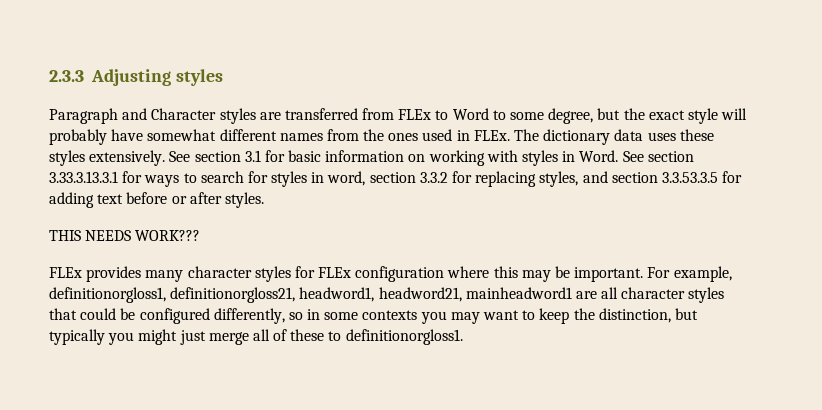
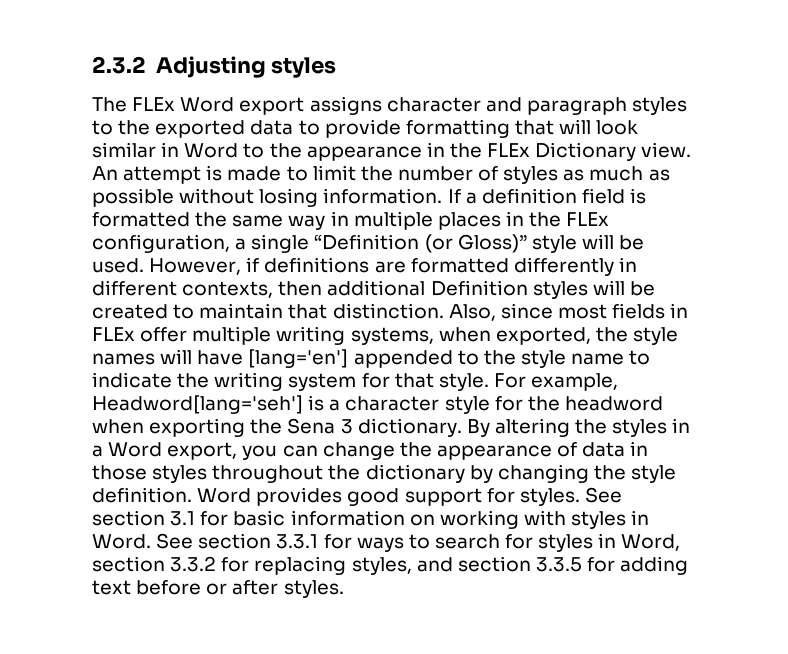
- 2.3.3 Adjusting styles
+ 2.3.2 Adjusting styles
- Paragraph and Character styles are transferred from FLEx to Word to some degree, but the exact style will probably have somewhat different names from the ones used in FLEx. The dictionary data uses these styles extensively.
+ The FLEx Word export assigns character and paragraph styles to the exported data to provide formatting that will look similar in Word to the appearance in the FLEx Dictionary view. An attempt is made to limit the number of styles as much as possible without losing information. If a definition field is formatted the same way in multiple places in the FLEx configuration, a single “Definition (or Gloss)” style will be used. However, if definitions are formatted differently in different contexts, then additional Definition styles will be created to maintain that distinction. Also, since most fields in FLEx offer multiple writing systems, when exported, the style names will have [lang='en'] appended to the style name to indicate the writing system for that style. For example, Headword[lang='seh'] is a character style for the headword when exporting the Sena 3 dictionary. By altering the styles in a Word export, you can change the appearance of data in those styles throughout the dictionary by changing the style definition. Word provides good support for styles.
- See section 3.33.3.13.3.1 for ways to search for styles in word, section 3.3.2 for replacing styles, and section 3.3.53.3.5 for adding text before or after styles.
+ See section 3.3.1 for ways to search for styles in Word, section 3.3.2 for replacing styles, and section 3.3.5 for adding text before or after styles.
- THIS NEEDS WORK???
- FLEx provides many character styles for FLEx configuration where this may be important. For example, definitionorgloss1, definitionorgloss21, headword1, headword21, mainheadword1 are all character styles that could be configured differently, so in some contexts you may want to keep the distinction, but typically you might just merge all of these to definitionorgloss1.

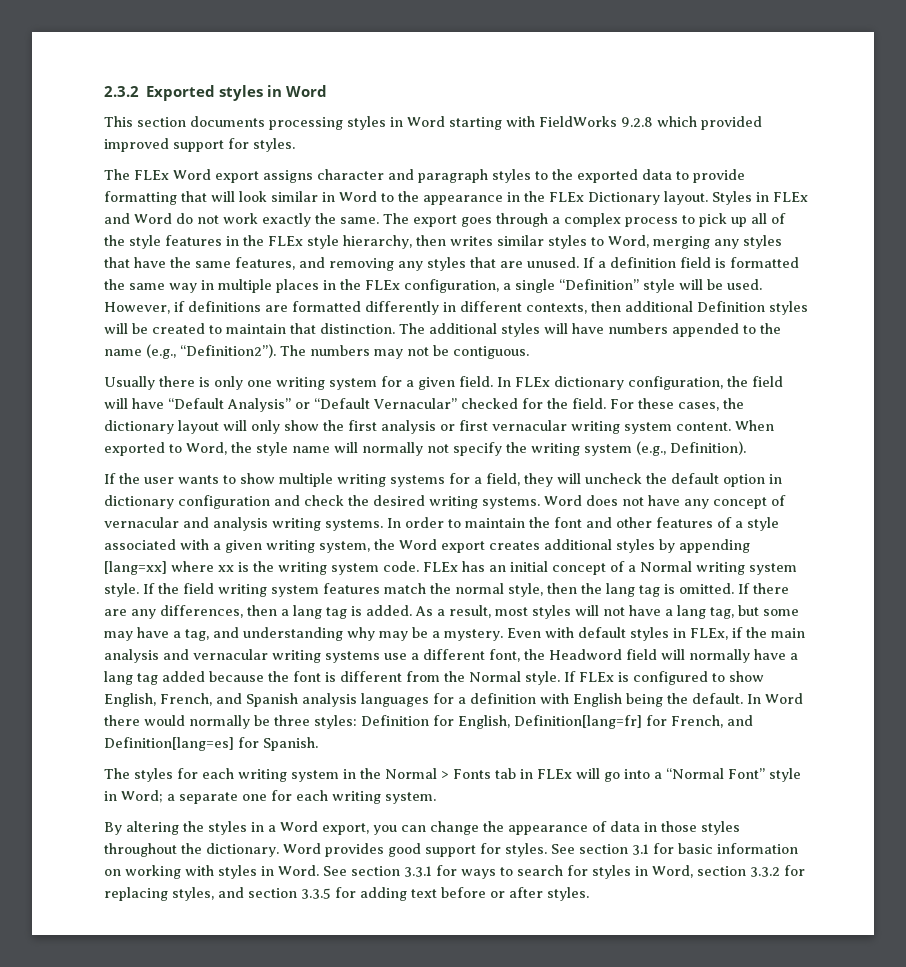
- 2.3.2 Adjusting styles
+ 2.3.2 Exported styles in Word
+ This section documents processing styles in Word starting with FieldWorks 9.2.8 which provided improved support for styles.
- The FLEx Word export assigns character and paragraph styles to the exported data to provide formatting that will look similar in Word to the appearance in the FLEx Dictionary view. An attempt is made to limit the number of styles as much as possible without losing information.
+ The FLEx Word export assigns character and paragraph styles to the exported data to provide formatting that will look similar in Word to the appearance in the FLEx Dictionary layout. Styles in FLEx and Word do not work exactly the same. The export goes through a complex process to pick up all of the style features in the FLEx style hierarchy, then writes similar styles to Word, merging any styles that have the same features, and removing any styles that are unused.
- If a definition field is formatted the same way in multiple places in the FLEx configuration, a single “Definition (or Gloss)” style will be used.
+ If a definition field is formatted the same way in multiple places in the FLEx configuration, a single “Definition” style will be used.
- Also, since most fields in FLEx offer multiple writing systems, when exported, the style names will have [lang='en'] appended to the style name to indicate the writing system for that style. For example, Headword[lang='seh'] is a character style for the headword when exporting the Sena 3 dictionary. By altering the styles in a Word export, you can change the appearance of data in those styles throughout the dictionary by changing the style definition.
+ The additional styles will have numbers appended to the name (e.g., “Definition2”). The numbers may not be contiguous.
+ Usually there is only one writing system for a given field. In FLEx dictionary configuration, the field will have “Default Analysis” or “Default Vernacular” checked for the field. For these cases, the dictionary layout will only show the first analysis or first vernacular writing system content. When exported to Word, the style name will normally not specify the writing system (e.g., Definition).
+ If the user wants to show multiple writing systems for a field, they will uncheck the default option in dictionary configuration and check the desired writing systems. Word does not have any concept of vernacular and analysis writing systems. In order to maintain the font and other features of a style associated with a given writing system, the Word export creates additional styles by appending [lang=xx] where xx is the writing system code. FLEx has an initial concept of a Normal writing system style. If the field writing system features match the normal style, then the lang tag is omitted. If there are any differences, then a lang tag is added. As a result, most styles will not have a lang tag, but some may have a tag, and understanding why may be a mystery. Even with default styles in FLEx, if the main analysis and vernacular writing systems use a different font, the Headword field will normally have a lang tag added because the font is different from the Normal style. If FLEx is configured to show English, French, and Spanish analysis languages for a definition with English being the default. In Word there would normally be three styles: Definition for English, Definition[lang=fr] for French, and Definition[lang=es] for Spanish.
+ The styles for each writing system in the Normal > Fonts tab in FLEx will go into a “Normal Font” style in Word; a separate one for each writing system.
+ By altering the styles in a Word export, you can change the appearance of data in those styles throughout the dictionary.

